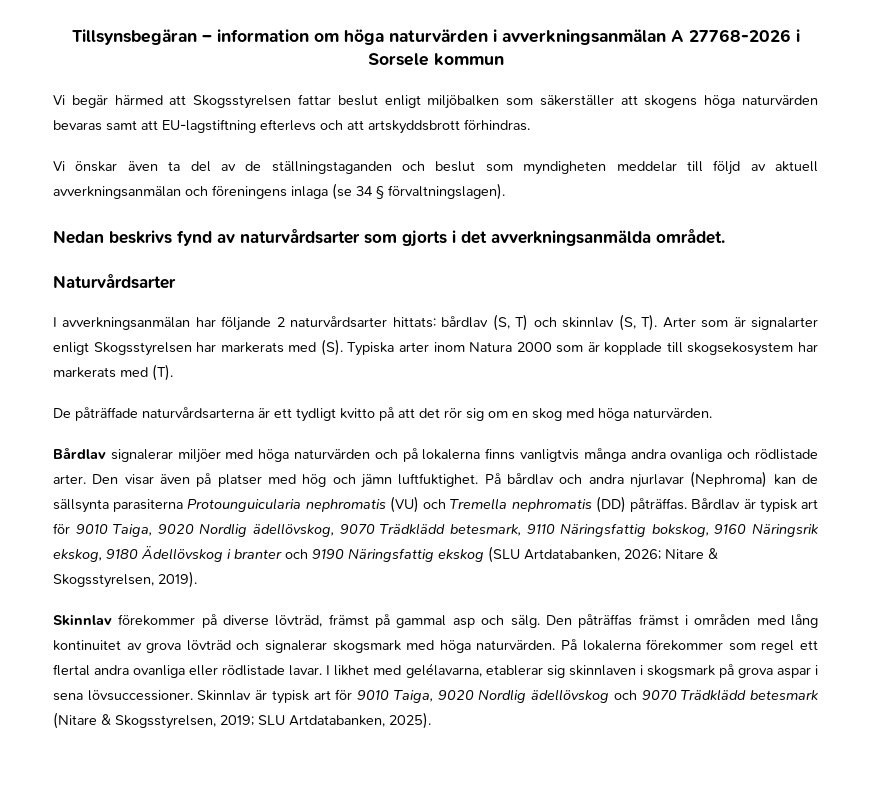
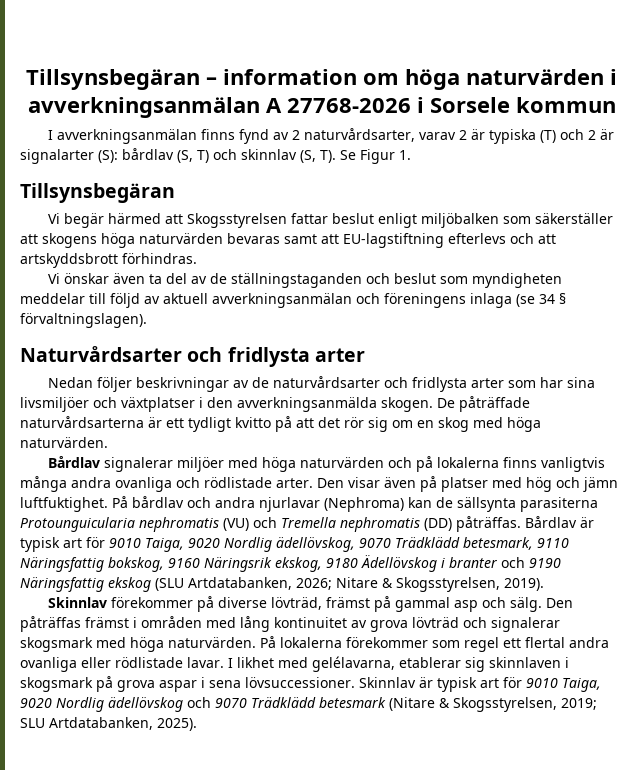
+ I avverkningsanmälan finns fynd av 2 naturvårdsarter, varav 2 är typiska (T) och 2 är signalarter (S): bårdlav (S, T) och skinnlav (S, T). Se Figur 1.
+ Tillsynsbegäran
- Nedan beskrivs fynd av naturvårdsarter som gjorts i det avverkningsanmälda området.
- Naturvårdsarter
- I avverkningsanmälan har följande 2 naturvårdsarter hittats: bårdlav (S, T) och skinnlav (S, T). Arter som är signalarter enligt Skogsstyrelsen har markerats med (S). Typiska arter inom Natura 2000 som är kopplade till skogsekosystem har markerats med (T).
- De påträffade naturvårdsarterna är ett tydligt kvitto på att det rör sig om en skog med höga naturvärden.
+ Naturvårdsarter och fridlysta arter
+ Nedan följer beskrivningar av de naturvårdsarter och fridlysta arter som har sina livsmiljöer och växtplatser i den avverkningsanmälda skogen. De påträffade naturvårdsarterna är ett tydligt kvitto på att det rör sig om en skog med höga naturvärden.

